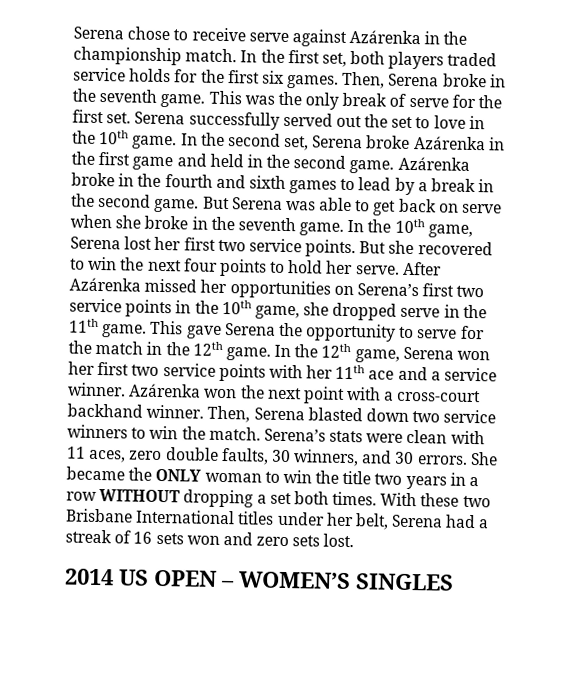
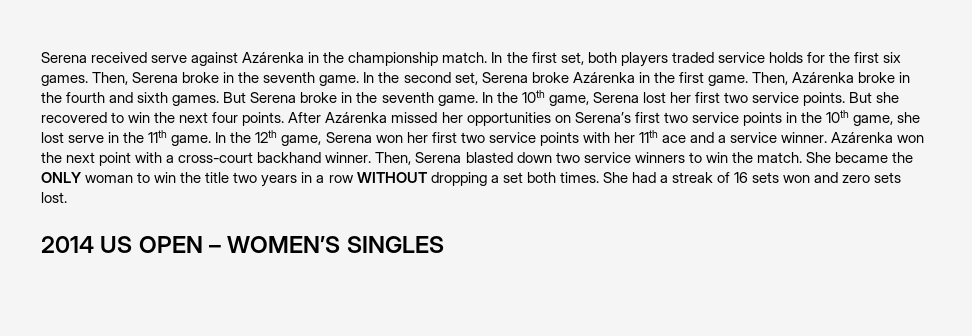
- Serena chose to receive serve against Azárenka in the championship match.
+ Serena received serve against Azárenka in the championship match.
- This was the only break of serve for the first set. Serena successfully served out the set to love in the 10th game.
- In the second set, Serena broke Azárenka in the first game and held in the second game. Azárenka broke in the fourth and sixth games to lead by a break in the second game. But Serena was able to get back on serve when she broke in the seventh game.
+ In the second set, Serena broke Azárenka in the first game. Then, Azárenka broke in the fourth and sixth games. But Serena broke in the seventh game.
- But she recovered to win the next four points to hold her serve.
+ But she recovered to win the next four points.
- After Azárenka missed her opportunities on Serena’s first two service points in the 10th game, she dropped serve in the 11th game.
+ After Azárenka missed her opportunities on Serena’s first two service points in the 10th game, she lost serve in the 11th game.
- This gave Serena the opportunity to serve for the match in the 12th game.
- Serena’s stats were clean with 11 aces, zero double faults, 30 winners, and 30 errors.
- With these two Brisbane International titles under her belt, Serena had a streak of 16 sets won and zero sets lost.
+ She had a streak of 16 sets won and zero sets lost.

